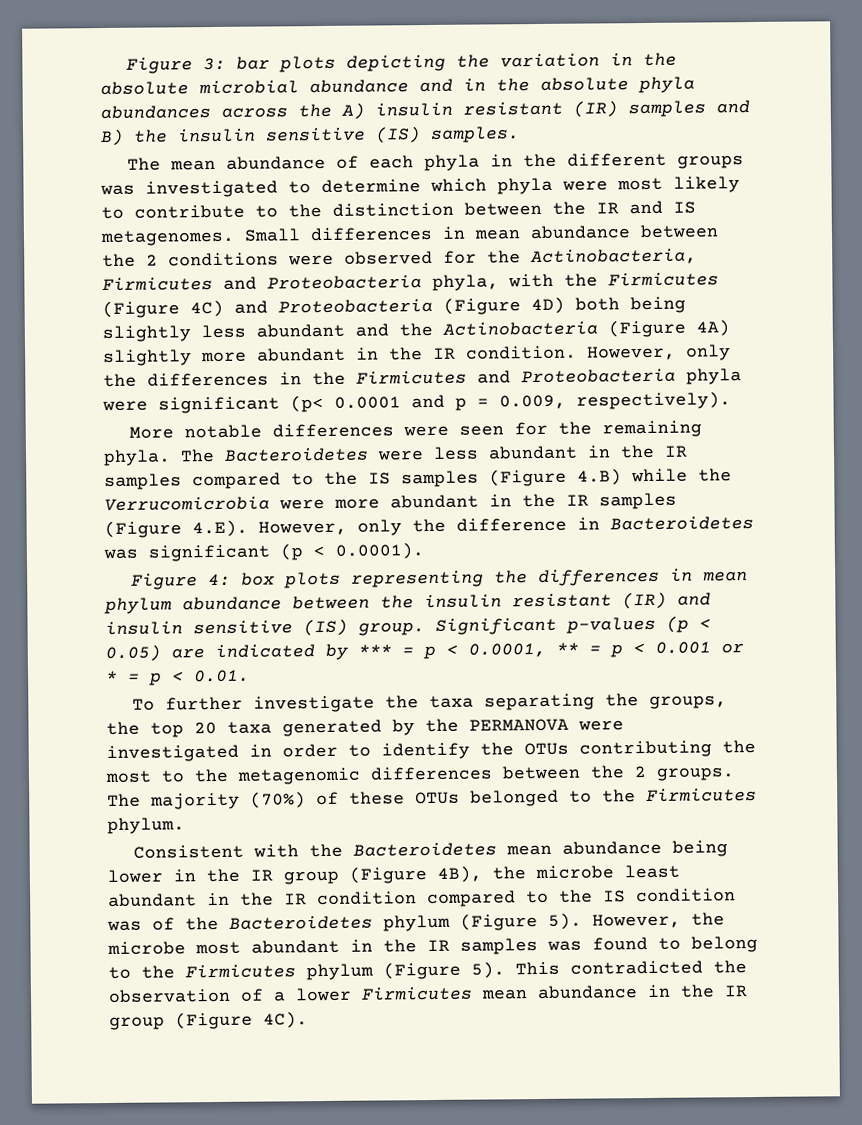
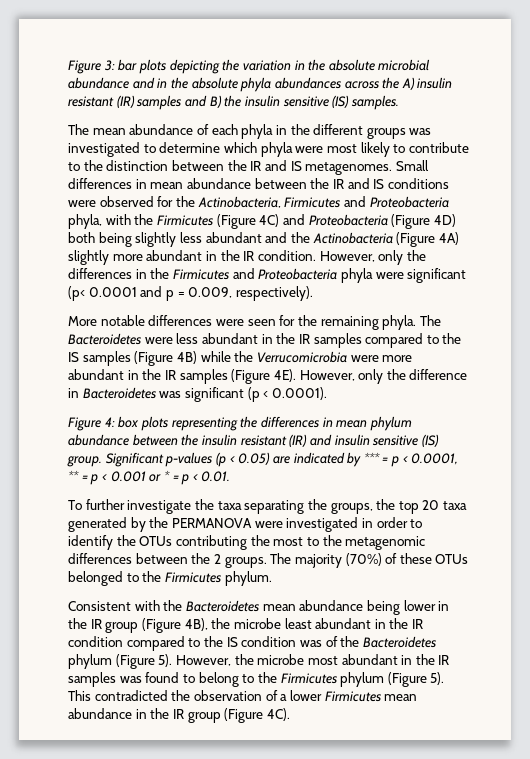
- Small differences in mean abundance between the 2 conditions were observed for the Actinobacteria, Firmicutes and Proteobacteria phyla, with the Firmicutes (Figure 4C) and Proteobacteria (Figure 4D) both being slightly less abundant and the Actinobacteria (Figure 4A) slightly more abundant in the IR condition.
+ Small differences in mean abundance between the IR and IS conditions were observed for the Actinobacteria, Firmicutes and Proteobacteria phyla, with the Firmicutes (Figure 4C) and Proteobacteria (Figure 4D) both being slightly less abundant and the Actinobacteria (Figure 4A) slightly more abundant in the IR condition.
- The Bacteroidetes were less abundant in the IR samples compared to the IS samples (Figure 4.B) while the Verrucomicrobia were more abundant in the IR samples (Figure 4.E). However, only the difference in Bacteroidetes was significant (p < 0.0001).
+ The Bacteroidetes were less abundant in the IR samples compared to the IS samples (Figure 4B) while the Verrucomicrobia were more abundant in the IR samples (Figure 4E). However, only the difference in Bacteroidetes was significant (p < 0.0001).

